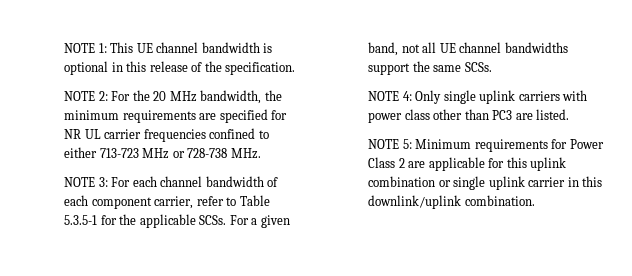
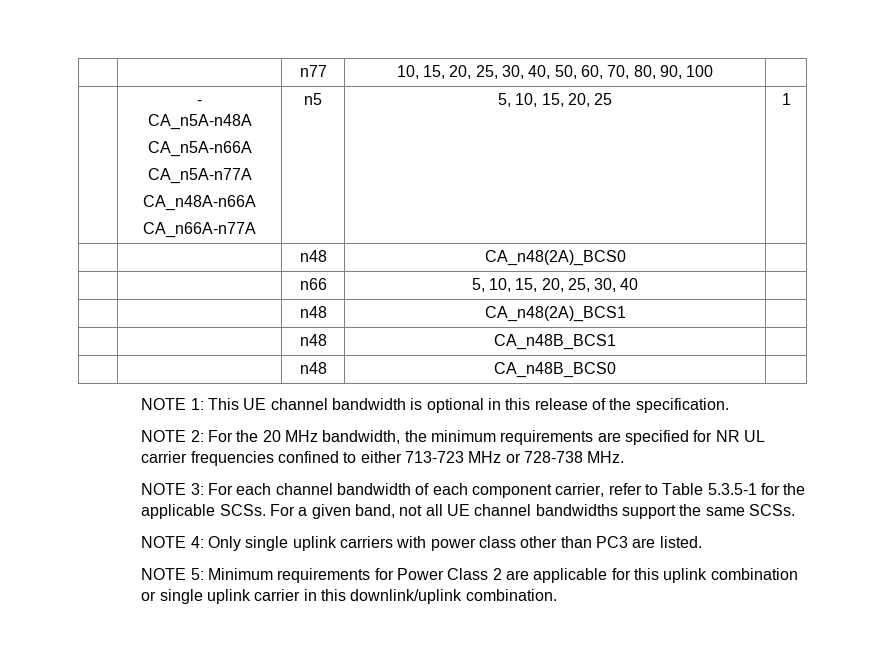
+ | | n77 | 10, 15, 20, 25, 30, 40, 50, 60, 70, 80, 90, 100 |
+ | -
+ CA_n5A-n48A
+ CA_n5A-n66A
+ CA_n5A-n77A
+ CA_n48A-n66A
+ CA_n66A-n77A | n5 | 5, 10, 15, 20, 25 | 1
+ | | n48 | CA_n48(2A)_BCS0 |
+ | | n66 | 5, 10, 15, 20, 25, 30, 40 |
+ | | n48 | CA_n48(2A)_BCS1 |
+ | | n48 | CA_n48B_BCS1 |
+ | | n48 | CA_n48B_BCS0 |

